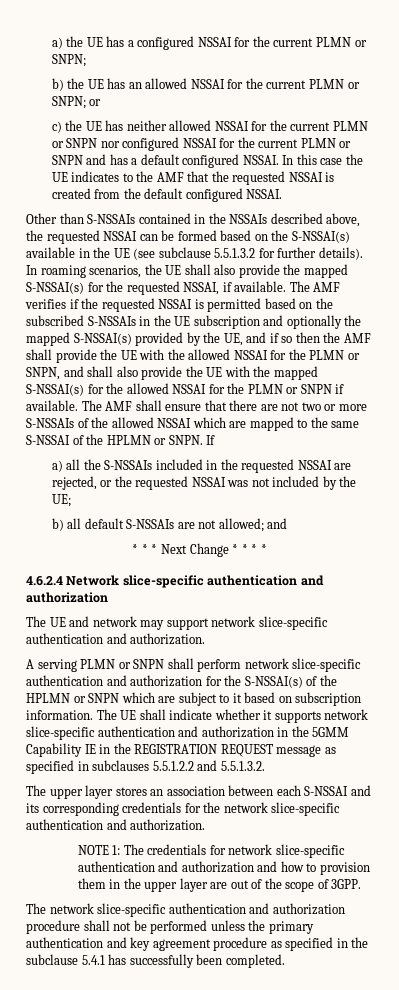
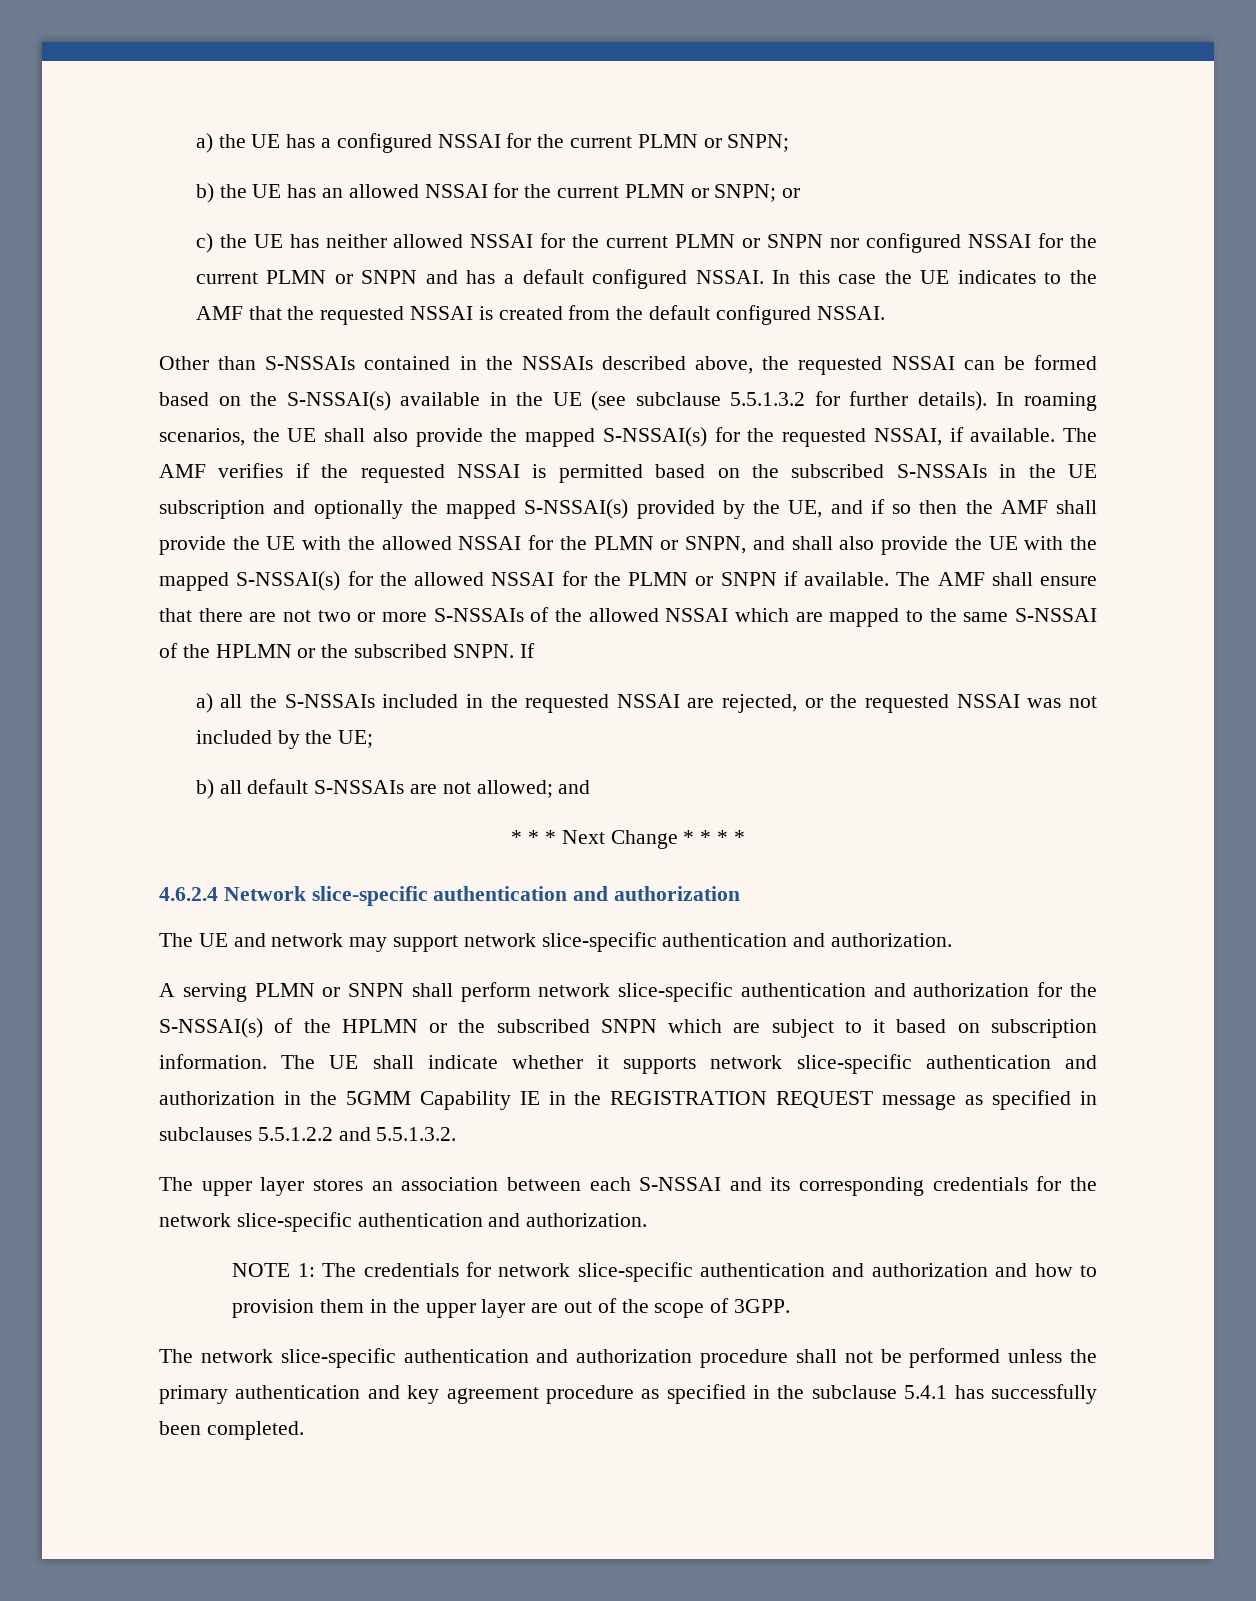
- The AMF shall ensure that there are not two or more S-NSSAIs of the allowed NSSAI which are mapped to the same S-NSSAI of the HPLMN or SNPN.
+ The AMF shall ensure that there are not two or more S-NSSAIs of the allowed NSSAI which are mapped to the same S-NSSAI of the HPLMN or the subscribed SNPN.
- A serving PLMN or SNPN shall perform network slice-specific authentication and authorization for the S-NSSAI(s) of the HPLMN or SNPN which are subject to it based on subscription information.
+ A serving PLMN or SNPN shall perform network slice-specific authentication and authorization for the S-NSSAI(s) of the HPLMN or the subscribed SNPN which are subject to it based on subscription information.

